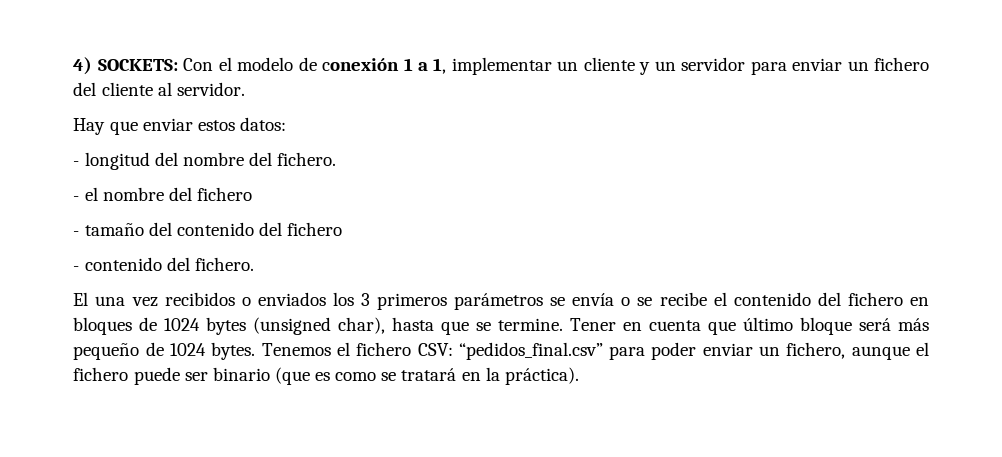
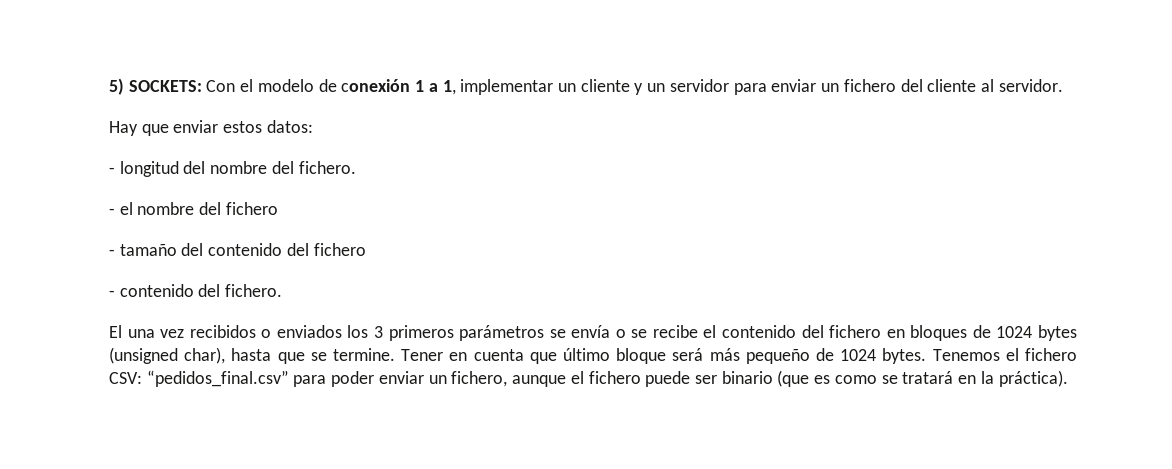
- 4) SOCKETS: Con el modelo de conexión 1 a 1, implementar un cliente y un servidor para enviar un fichero del cliente al servidor.
+ 5) SOCKETS: Con el modelo de conexión 1 a 1, implementar un cliente y un servidor para enviar un fichero del cliente al servidor.

